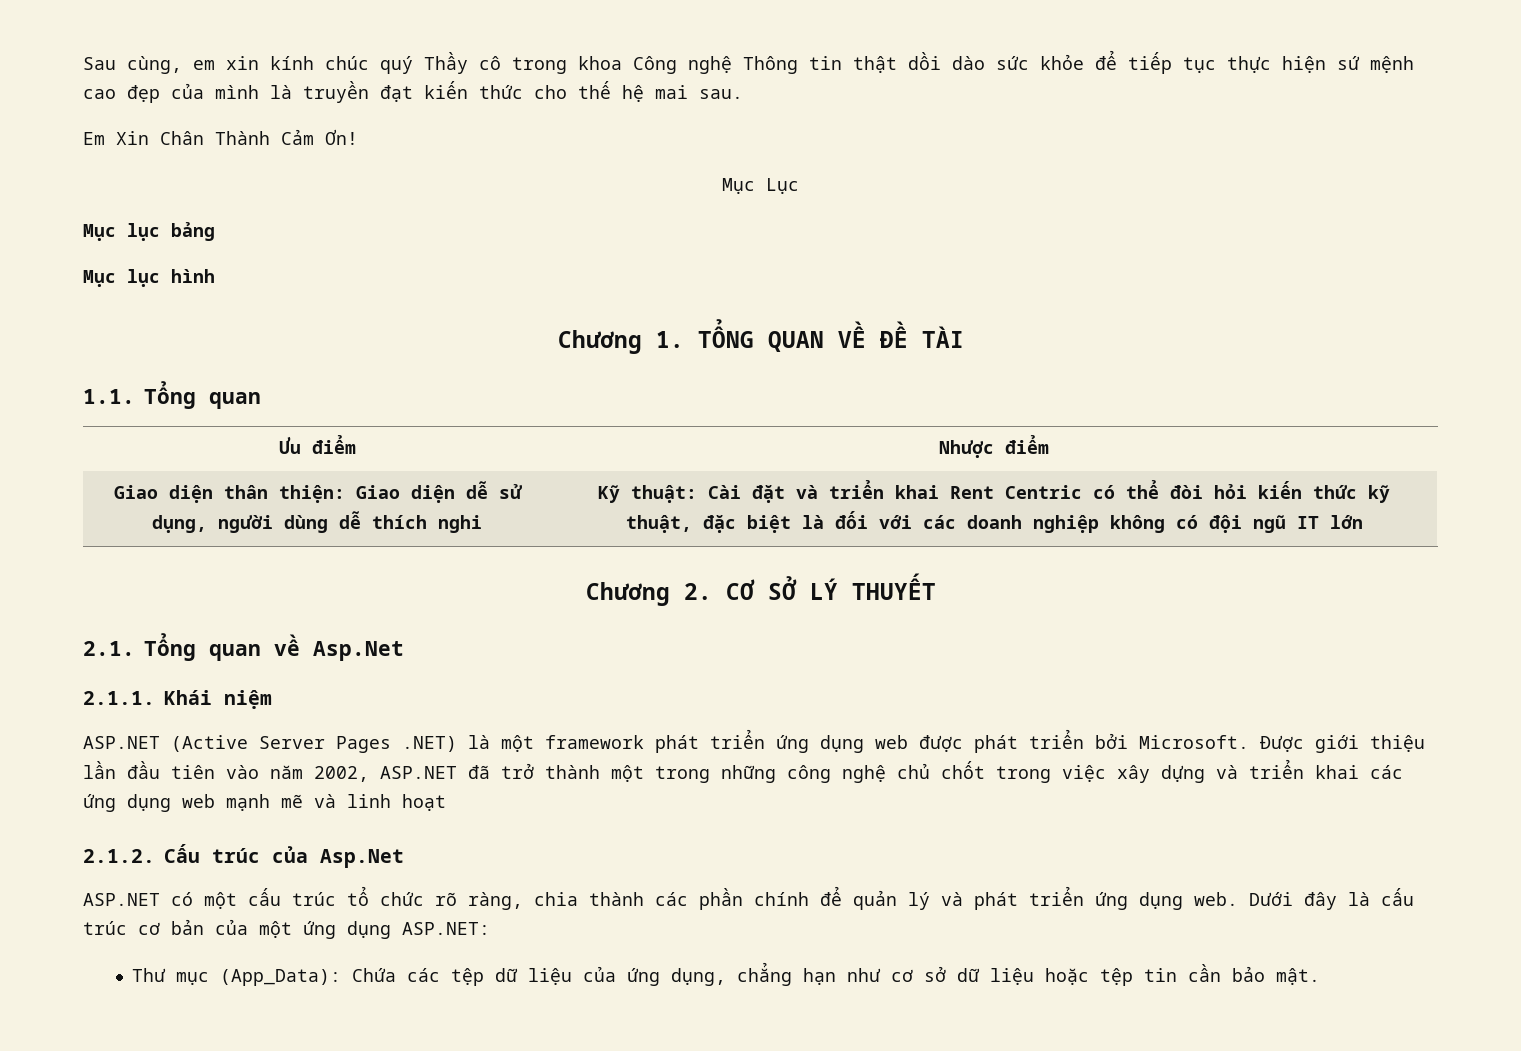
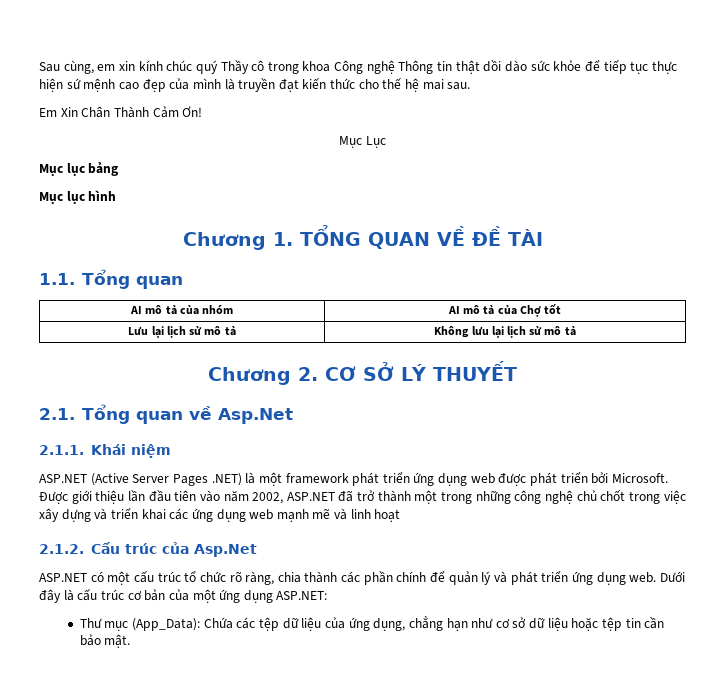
- Ưu điểm | Nhược điểm
- Giao diện thân thiện: Giao diện dễ sử dụng, người dùng dễ thích nghi | Kỹ thuật: Cài đặt và triển khai Rent Centric có thể đòi hỏi kiến thức kỹ thuật, đặc biệt là đối với các doanh nghiệp không có đội ngũ IT lớn
+ AI mô tả của nhóm | AI mô tả của Chợ tốt
+ Lưu lại lịch sử mô tả | Không lưu lại lịch sử mô tả

